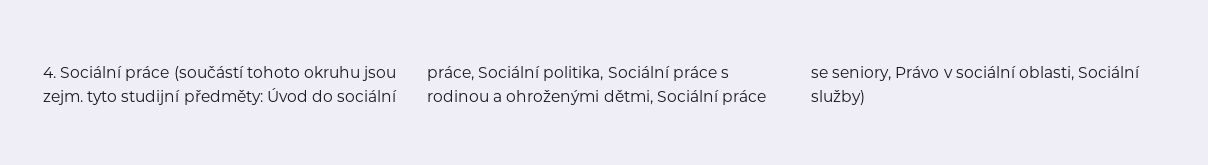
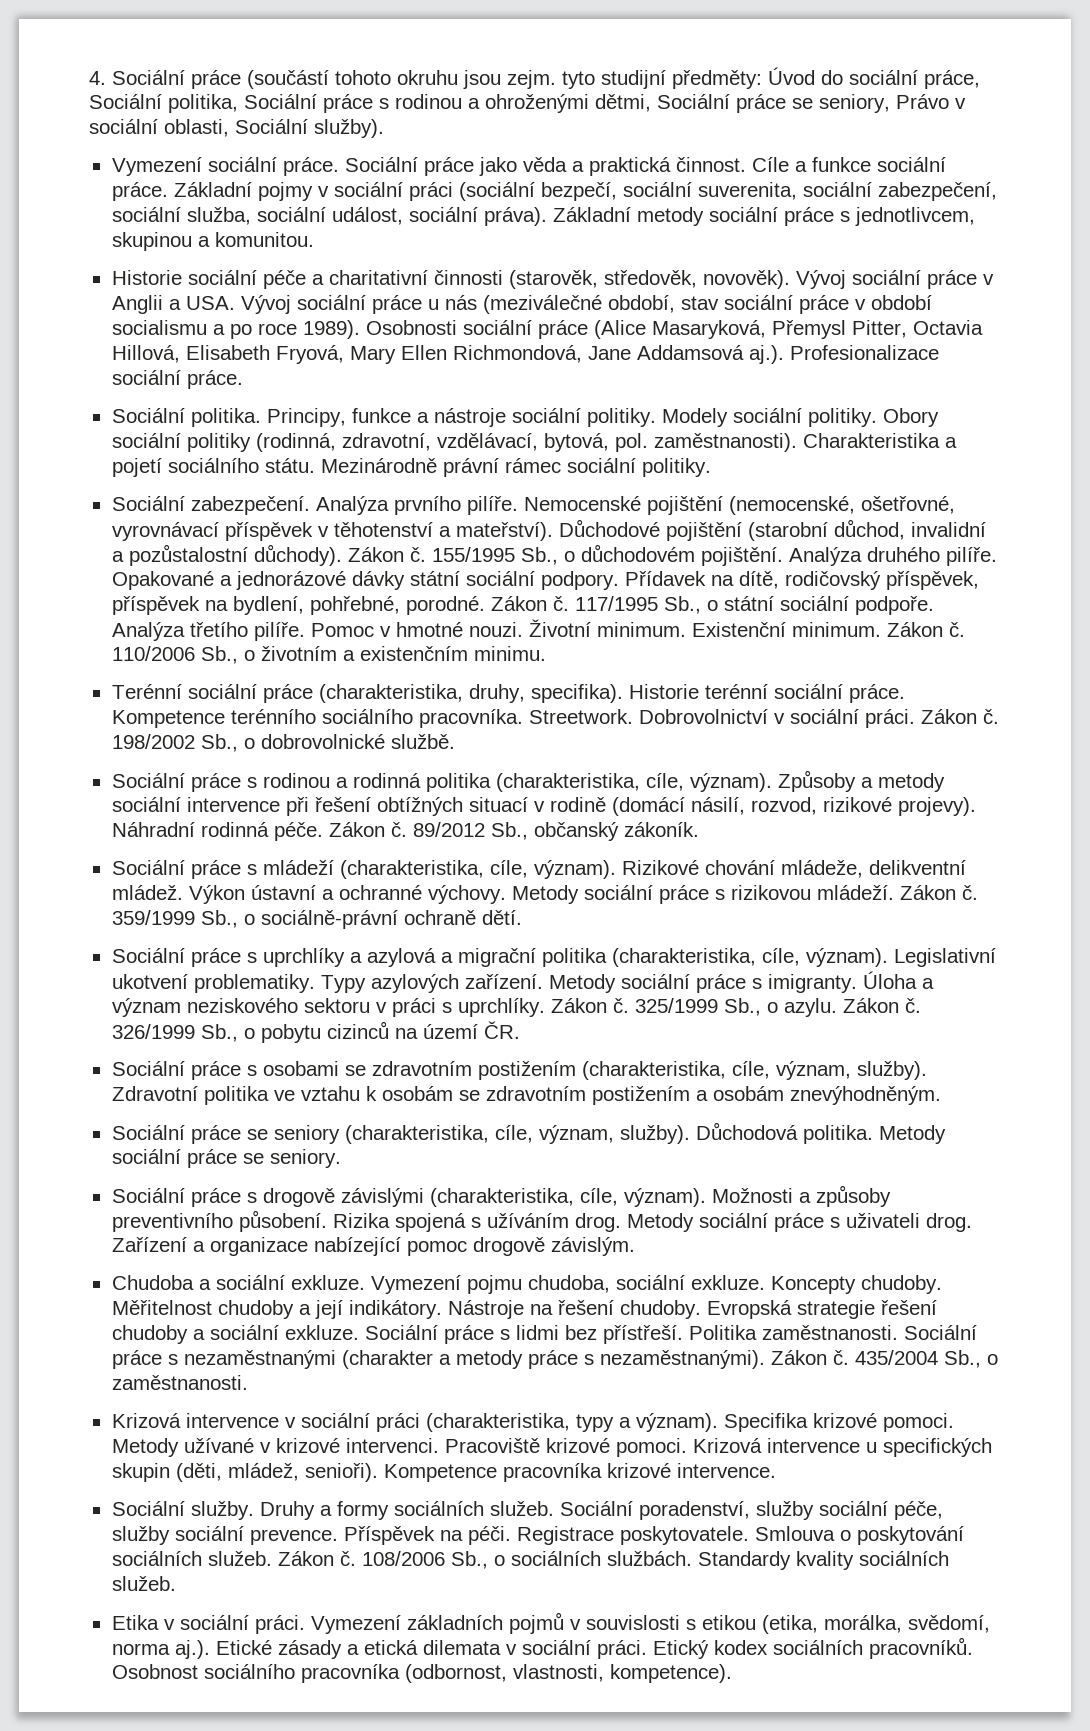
- 4. Sociální práce (součástí tohoto okruhu jsou zejm. tyto studijní předměty: Úvod do sociální práce, Sociální politika, Sociální práce s rodinou a ohroženými dětmi, Sociální práce se seniory, Právo v sociální oblasti, Sociální služby)
+ 4. Sociální práce (součástí tohoto okruhu jsou zejm. tyto studijní předměty: Úvod do sociální práce, Sociální politika, Sociální práce s rodinou a ohroženými dětmi, Sociální práce se seniory, Právo v sociální oblasti, Sociální služby).
+ Vymezení sociální práce. Sociální práce jako věda a praktická činnost. Cíle a funkce sociální práce. Základní pojmy v sociální práci (sociální bezpečí, sociální suverenita, sociální zabezpečení, sociální služba, sociální událost, sociální práva). Základní metody sociální práce s jednotlivcem, skupinou a komunitou.
+ Historie sociální péče a charitativní činnosti (starověk, středověk, novověk). Vývoj sociální práce v Anglii a USA. Vývoj sociální práce u nás (meziválečné období, stav sociální práce v období socialismu a po roce 1989). Osobnosti sociální práce (Alice Masaryková, Přemysl Pitter, Octavia Hillová, Elisabeth Fryová, Mary Ellen Richmondová, Jane Addamsová aj.). Profesionalizace sociální práce.
+ Sociální politika. Principy, funkce a nástroje sociální politiky. Modely sociální politiky. Obory sociální politiky (rodinná, zdravotní, vzdělávací, bytová, pol. zaměstnanosti). Charakteristika a pojetí sociálního státu. Mezinárodně právní rámec sociální politiky.
+ Sociální zabezpečení. Analýza prvního pilíře. Nemocenské pojištění (nemocenské, ošetřovné, vyrovnávací příspěvek v těhotenství a mateřství). Důchodové pojištění (starobní důchod, invalidní a pozůstalostní důchody). Zákon č. 155/1995 Sb., o důchodovém pojištění. Analýza druhého pilíře. Opakované a jednorázové dávky státní sociální podpory. Přídavek na dítě, rodičovský příspěvek, příspěvek na bydlení, pohřebné, porodné. Zákon č. 117/1995 Sb., o státní sociální podpoře. Analýza třetího pilíře. Pomoc v hmotné nouzi. Životní minimum. Existenční minimum. Zákon č. 110/2006 Sb., o životním a existenčním minimu.
+ Terénní sociální práce (charakteristika, druhy, specifika). Historie terénní sociální práce. Kompetence terénního sociálního pracovníka. Streetwork. Dobrovolnictví v sociální práci. Zákon č. 198/2002 Sb., o dobrovolnické službě.
+ Sociální práce s rodinou a rodinná politika (charakteristika, cíle, význam). Způsoby a metody sociální intervence při řešení obtížných situací v rodině (domácí násilí, rozvod, rizikové projevy). Náhradní rodinná péče. Zákon č. 89/2012 Sb., občanský zákoník.
+ Sociální práce s mládeží (charakteristika, cíle, význam). Rizikové chování mládeže, delikventní mládež. Výkon ústavní a ochranné výchovy. Metody sociální práce s rizikovou mládeží. Zákon č. 359/1999 Sb., o sociálně-právní ochraně dětí.
+ Sociální práce s uprchlíky a azylová a migrační politika (charakteristika, cíle, význam). Legislativní ukotvení problematiky. Typy azylových zařízení. Metody sociální práce s imigranty. Úloha a význam neziskového sektoru v práci s uprchlíky. Zákon č. 325/1999 Sb., o azylu. Zákon č. 326/1999 Sb., o pobytu cizinců na území ČR.
+ Sociální práce s osobami se zdravotním postižením (charakteristika, cíle, význam, služby). Zdravotní politika ve vztahu k osobám se zdravotním postižením a osobám znevýhodněným.
+ Sociální práce se seniory (charakteristika, cíle, význam, služby). Důchodová politika. Metody sociální práce se seniory.
+ Sociální práce s drogově závislými (charakteristika, cíle, význam). Možnosti a způsoby preventivního působení. Rizika spojená s užíváním drog. Metody sociální práce s uživateli drog. Zařízení a organizace nabízející pomoc drogově závislým.
+ Chudoba a sociální exkluze. Vymezení pojmu chudoba, sociální exkluze. Koncepty chudoby. Měřitelnost chudoby a její indikátory. Nástroje na řešení chudoby. Evropská strategie řešení chudoby a sociální exkluze. Sociální práce s lidmi bez přístřeší. Politika zaměstnanosti. Sociální práce s nezaměstnanými (charakter a metody práce s nezaměstnanými). Zákon č. 435/2004 Sb., o zaměstnanosti.
+ Krizová intervence v sociální práci (charakteristika, typy a význam). Specifika krizové pomoci. Metody užívané v krizové intervenci. Pracoviště krizové pomoci. Krizová intervence u specifických skupin (děti, mládež, senioři). Kompetence pracovníka krizové intervence.
+ Sociální služby. Druhy a formy sociálních služeb. Sociální poradenství, služby sociální péče, služby sociální prevence. Příspěvek na péči. Registrace poskytovatele. Smlouva o poskytování sociálních služeb. Zákon č. 108/2006 Sb., o sociálních službách. Standardy kvality sociálních služeb.
+ Etika v sociální práci. Vymezení základních pojmů v souvislosti s etikou (etika, morálka, svědomí, norma aj.). Etické zásady a etická dilemata v sociální práci. Etický kodex sociálních pracovníků. Osobnost sociálního pracovníka (odbornost, vlastnosti, kompetence).

